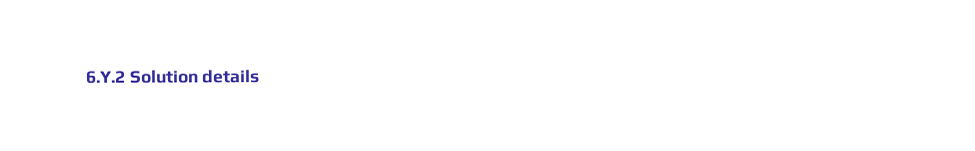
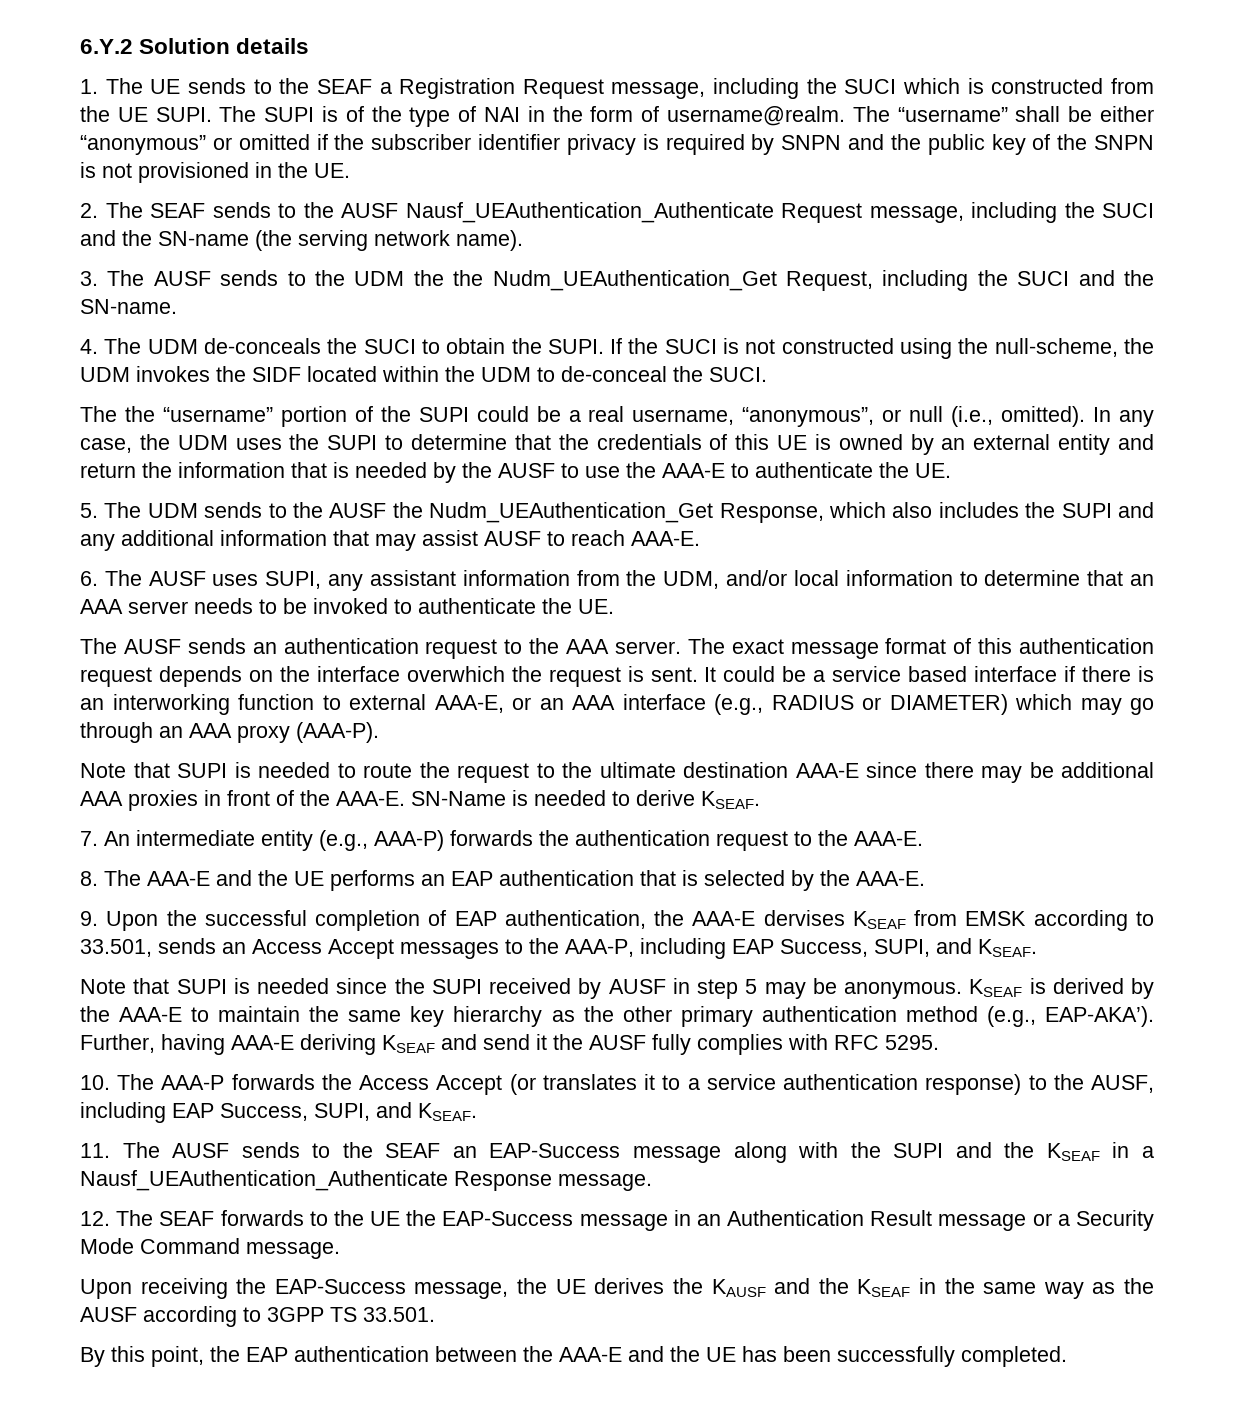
+ 1. The UE sends to the SEAF a Registration Request message, including the SUCI which is constructed from the UE SUPI. The SUPI is of the type of NAI in the form of username@realm. The “username” shall be either “anonymous” or omitted if the subscriber identifier privacy is required by SNPN and the public key of the SNPN is not provisioned in the UE.
+ 2. The SEAF sends to the AUSF Nausf_UEAuthentication_Authenticate Request message, including the SUCI and the SN-name (the serving network name).
+ 3. The AUSF sends to the UDM the the Nudm_UEAuthentication_Get Request, including the SUCI and the SN-name.
+ 4. The UDM de-conceals the SUCI to obtain the SUPI. If the SUCI is not constructed using the null-scheme, the UDM invokes the SIDF located within the UDM to de-conceal the SUCI.
+ The the “username” portion of the SUPI could be a real username, “anonymous”, or null (i.e., omitted). In any case, the UDM uses the SUPI to determine that the credentials of this UE is owned by an external entity and return the information that is needed by the AUSF to use the AAA-E to authenticate the UE.
+ 5. The UDM sends to the AUSF the Nudm_UEAuthentication_Get Response, which also includes the SUPI and any additional information that may assist AUSF to reach AAA-E.
+ 6. The AUSF uses SUPI, any assistant information from the UDM, and/or local information to determine that an AAA server needs to be invoked to authenticate the UE.
+ The AUSF sends an authentication request to the AAA server. The exact message format of this authentication request depends on the interface overwhich the request is sent. It could be a service based interface if there is an interworking function to external AAA-E, or an AAA interface (e.g., RADIUS or DIAMETER) which may go through an AAA proxy (AAA-P).
+ Note that SUPI is needed to route the request to the ultimate destination AAA-E since there may be additional AAA proxies in front of the AAA-E. SN-Name is needed to derive KSEAF.
+ 7. An intermediate entity (e.g., AAA-P) forwards the authentication request to the AAA-E.
+ 8. The AAA-E and the UE performs an EAP authentication that is selected by the AAA-E.
+ 9. Upon the successful completion of EAP authentication, the AAA-E dervises KSEAF from EMSK according to 33.501, sends an Access Accept messages to the AAA-P, including EAP Success, SUPI, and KSEAF.
+ Note that SUPI is needed since the SUPI received by AUSF in step 5 may be anonymous. KSEAF is derived by the AAA-E to maintain the same key hierarchy as the other primary authentication method (e.g., EAP-AKA’). Further, having AAA-E deriving KSEAF and send it the AUSF fully complies with RFC 5295.
+ 10. The AAA-P forwards the Access Accept (or translates it to a service authentication response) to the AUSF, including EAP Success, SUPI, and KSEAF.
+ 11. The AUSF sends to the SEAF an EAP-Success message along with the SUPI and the KSEAF in a Nausf_UEAuthentication_Authenticate Response message.
+ 12. The SEAF forwards to the UE the EAP-Success message in an Authentication Result message or a Security Mode Command message.
+ Upon receiving the EAP-Success message, the UE derives the KAUSF and the KSEAF in the same way as the AUSF according to 3GPP TS 33.501.
+ By this point, the EAP authentication between the AAA-E and the UE has been successfully completed.

